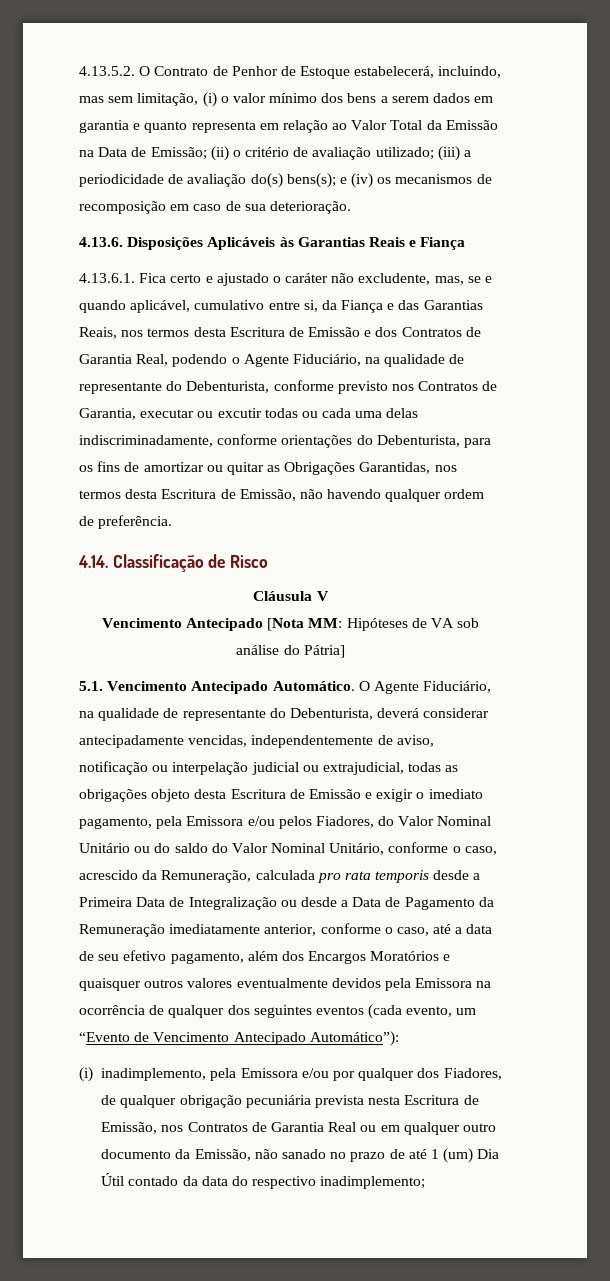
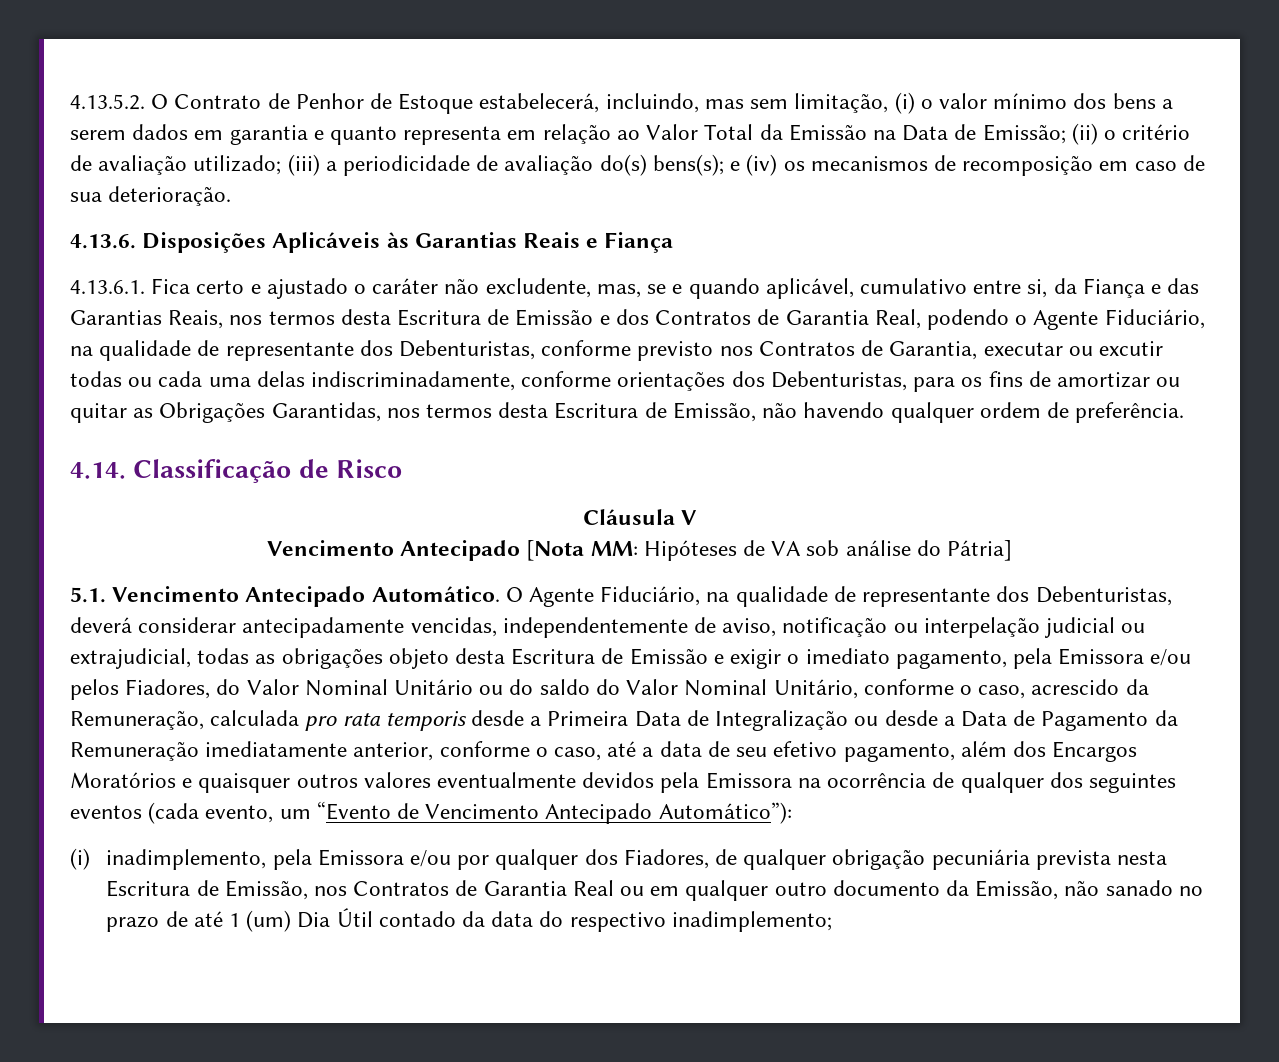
- 4.13.6.1. Fica certo e ajustado o caráter não excludente, mas, se e quando aplicável, cumulativo entre si, da Fiança e das Garantias Reais, nos termos desta Escritura de Emissão e dos Contratos de Garantia Real, podendo o Agente Fiduciário, na qualidade de representante do Debenturista, conforme previsto nos Contratos de Garantia, executar ou excutir todas ou cada uma delas indiscriminadamente, conforme orientações do Debenturista, para os fins de amortizar ou quitar as Obrigações Garantidas, nos termos desta Escritura de Emissão, não havendo qualquer ordem de preferência.
+ 4.13.6.1. Fica certo e ajustado o caráter não excludente, mas, se e quando aplicável, cumulativo entre si, da Fiança e das Garantias Reais, nos termos desta Escritura de Emissão e dos Contratos de Garantia Real, podendo o Agente Fiduciário, na qualidade de representante dos Debenturistas, conforme previsto nos Contratos de Garantia, executar ou excutir todas ou cada uma delas indiscriminadamente, conforme orientações dos Debenturistas, para os fins de amortizar ou quitar as Obrigações Garantidas, nos termos desta Escritura de Emissão, não havendo qualquer ordem de preferência.
- O Agente Fiduciário, na qualidade de representante do Debenturista, deverá considerar antecipadamente vencidas, independentemente de aviso, notificação ou interpelação judicial ou extrajudicial, todas as obrigações objeto desta Escritura de Emissão e exigir o imediato pagamento, pela Emissora e/ou pelos Fiadores, do Valor Nominal Unitário ou do saldo do Valor Nominal Unitário, conforme o caso, acrescido da Remuneração, calculada pro rata temporis desde a Primeira Data de Integralização ou desde a Data de Pagamento da Remuneração imediatamente anterior, conforme o caso, até a data de seu efetivo pagamento, além dos Encargos Moratórios e quaisquer outros valores eventualmente devidos pela Emissora na ocorrência de qualquer dos seguintes eventos (cada evento, um “Evento de Vencimento Antecipado Automático”):
+ O Agente Fiduciário, na qualidade de representante dos Debenturistas, deverá considerar antecipadamente vencidas, independentemente de aviso, notificação ou interpelação judicial ou extrajudicial, todas as obrigações objeto desta Escritura de Emissão e exigir o imediato pagamento, pela Emissora e/ou pelos Fiadores, do Valor Nominal Unitário ou do saldo do Valor Nominal Unitário, conforme o caso, acrescido da Remuneração, calculada pro rata temporis desde a Primeira Data de Integralização ou desde a Data de Pagamento da Remuneração imediatamente anterior, conforme o caso, até a data de seu efetivo pagamento, além dos Encargos Moratórios e quaisquer outros valores eventualmente devidos pela Emissora na ocorrência de qualquer dos seguintes eventos (cada evento, um “Evento de Vencimento Antecipado Automático”):

